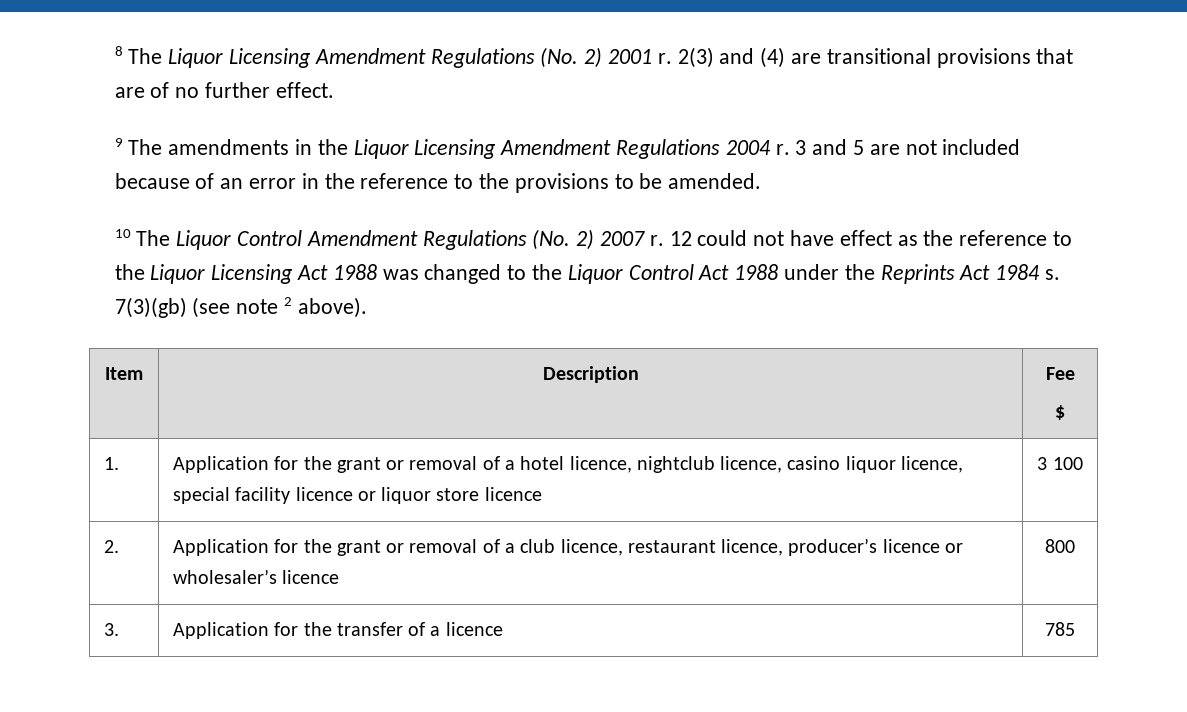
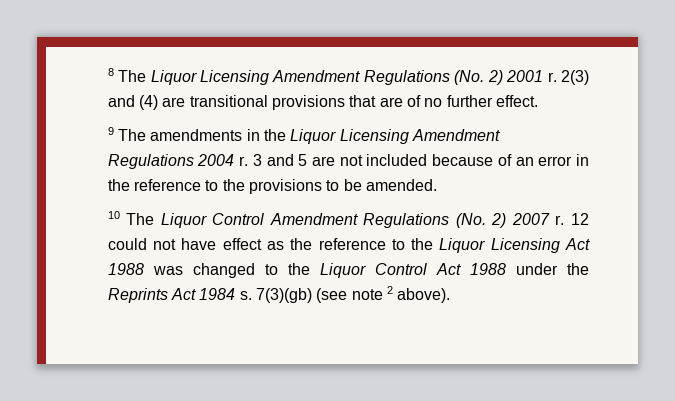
- Item | Description | Fee
- $
- 1. | Application for the grant or removal of a hotel licence, nightclub licence, casino liquor licence, special facility licence or liquor store licence | 3 100
- 2. | Application for the grant or removal of a club licence, restaurant licence, producer’s licence or wholesaler’s licence | 800
- 3. | Application for the transfer of a licence | 785

